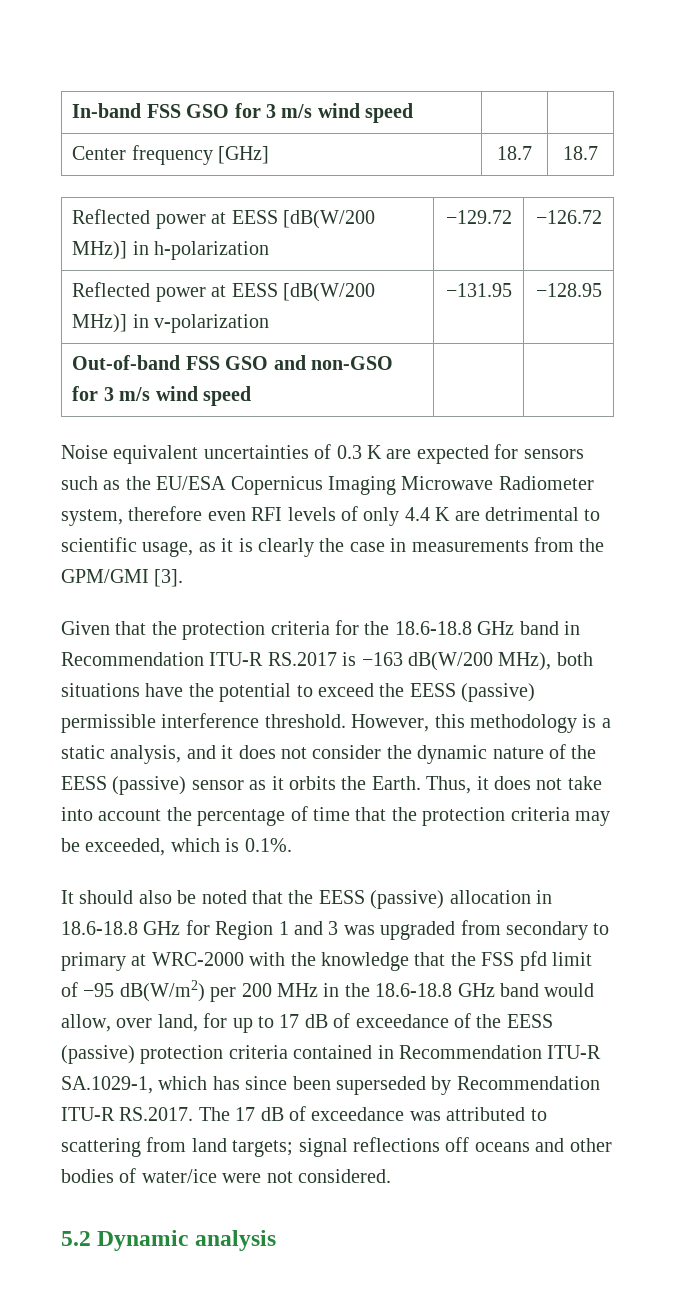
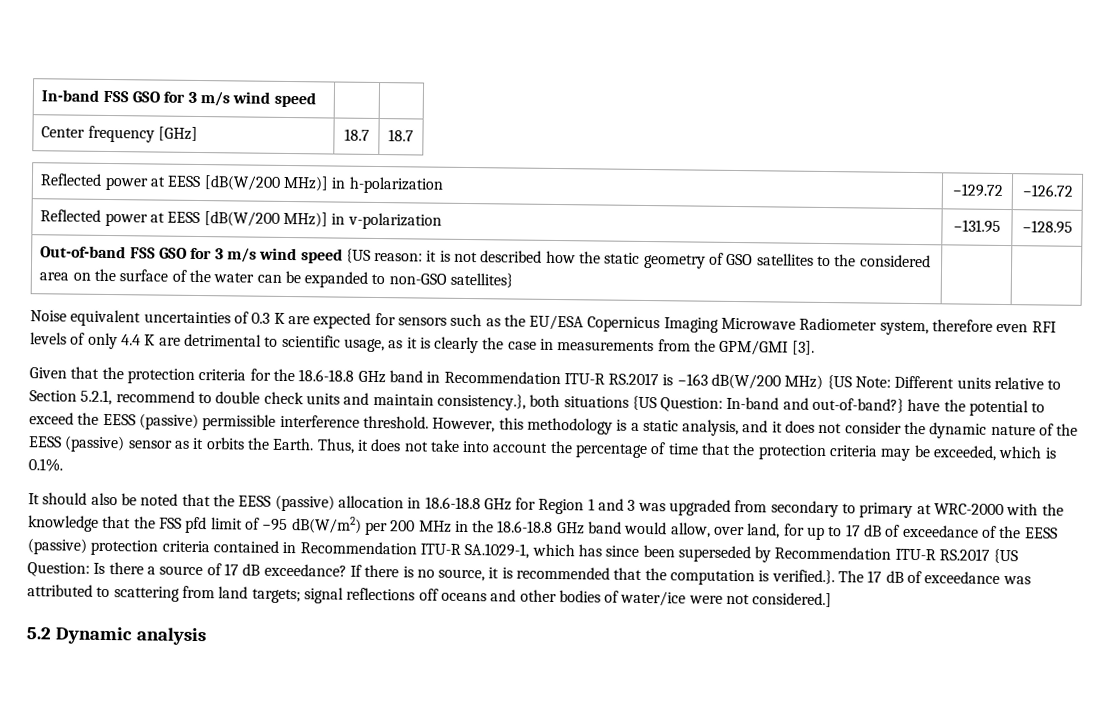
- Out-of-band FSS GSO and non-GSO for 3 m/s wind speed | |
+ Out-of-band FSS GSO for 3 m/s wind speed {US reason: it is not described how the static geometry of GSO satellites to the considered area on the surface of the water can be expanded to non-GSO satellites} | |
- Given that the protection criteria for the 18.6-18.8 GHz band in Recommendation ITU-R RS.2017 is −163 dB(W/200 MHz), both situations have the potential to exceed the EESS (passive) permissible interference threshold.
+ Given that the protection criteria for the 18.6-18.8 GHz band in Recommendation ITU-R RS.2017 is −163 dB(W/200 MHz) {US Note: Different units relative to Section 5.2.1, recommend to double check units and maintain consistency.}, both situations {US Question: In-band and out-of-band?} have the potential to exceed the EESS (passive) permissible interference threshold.
- It should also be noted that the EESS (passive) allocation in 18.6-18.8 GHz for Region 1 and 3 was upgraded from secondary to primary at WRC-2000 with the knowledge that the FSS pfd limit of −95 dB(W/m2) per 200 MHz in the 18.6-18.8 GHz band would allow, over land, for up to 17 dB of exceedance of the EESS (passive) protection criteria contained in Recommendation ITU-R SA.1029-1, which has since been superseded by Recommendation ITU-R RS.2017. The 17 dB of exceedance was attributed to scattering from land targets;
+ It should also be noted that the EESS (passive) allocation in 18.6-18.8 GHz for Region 1 and 3 was upgraded from secondary to primary at WRC-2000 with the knowledge that the FSS pfd limit of −95 dB(W/m2) per 200 MHz in the 18.6-18.8 GHz band would allow, over land, for up to 17 dB of exceedance of the EESS (passive) protection criteria contained in Recommendation ITU-R SA.1029-1, which has since been superseded by Recommendation ITU-R RS.2017 {US Question: Is there a source of 17 dB exceedance? If there is no source, it is recommended that the computation is verified.}. The 17 dB of exceedance was attributed to scattering from land targets;
- signal reflections off oceans and other bodies of water/ice were not considered.
+ signal reflections off oceans and other bodies of water/ice were not considered.]

